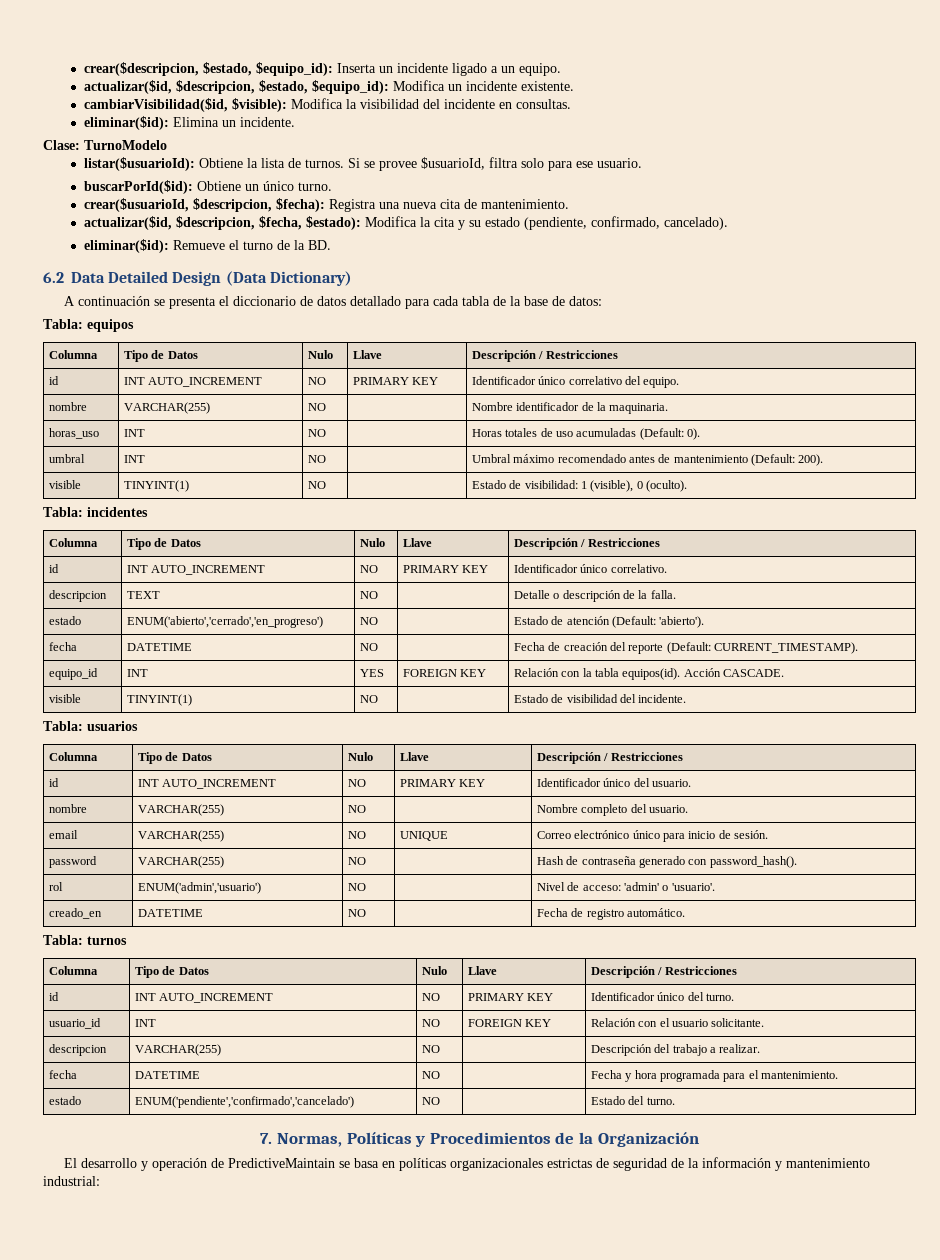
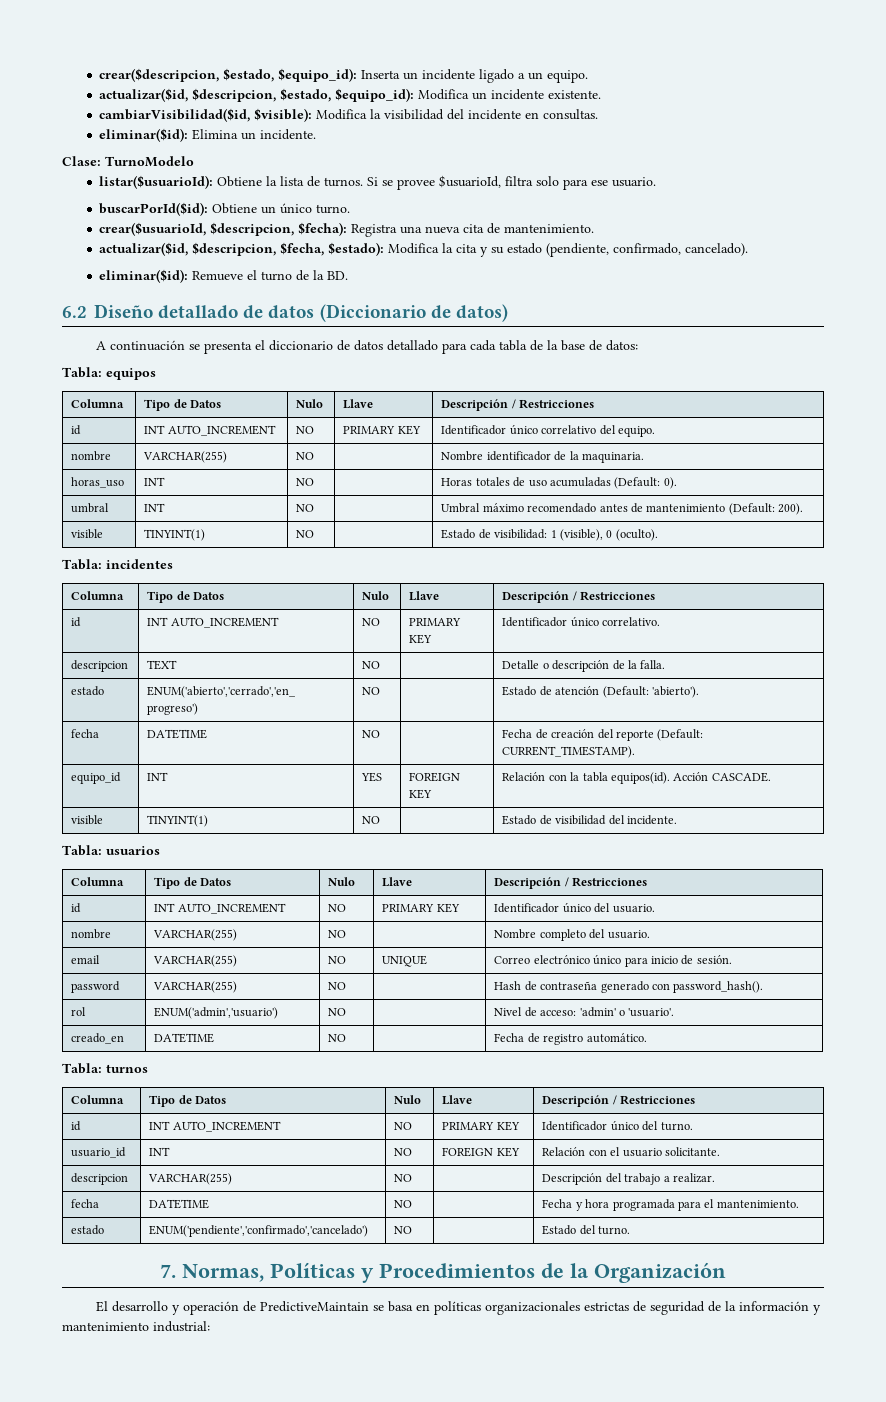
- 6.2 Data Detailed Design (Data Dictionary)
+ 6.2 Diseño detallado de datos (Diccionario de datos)

